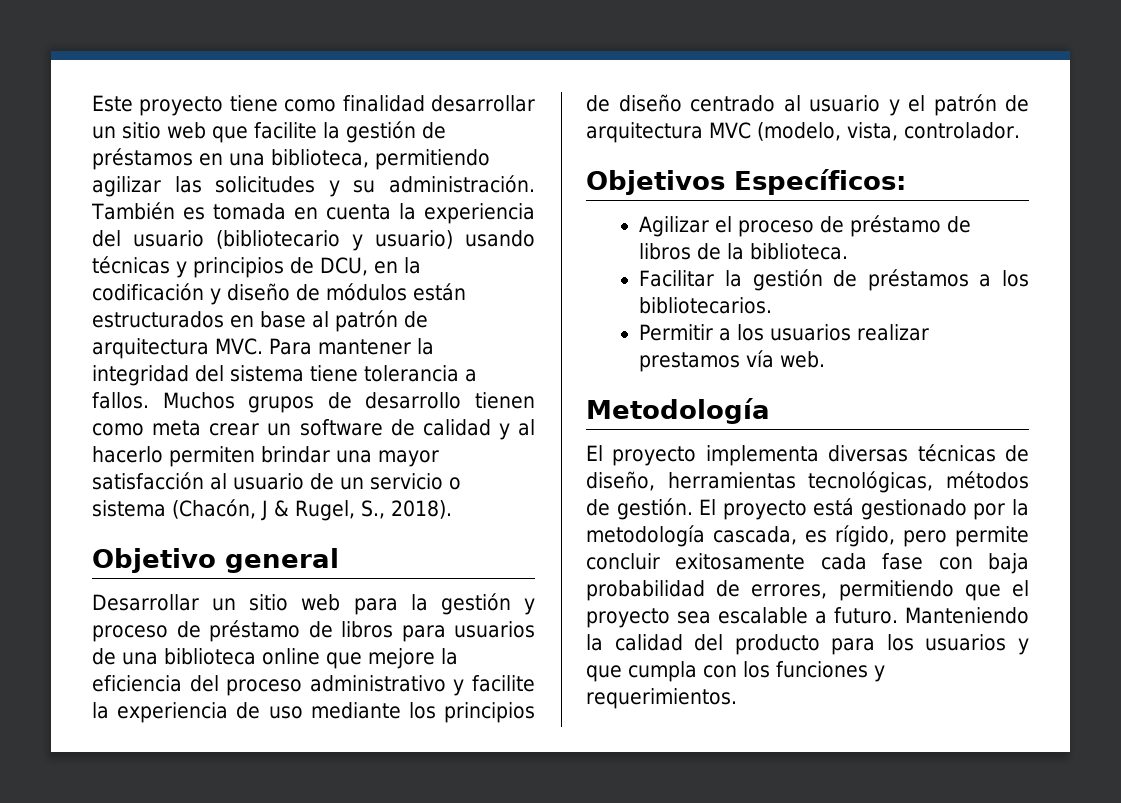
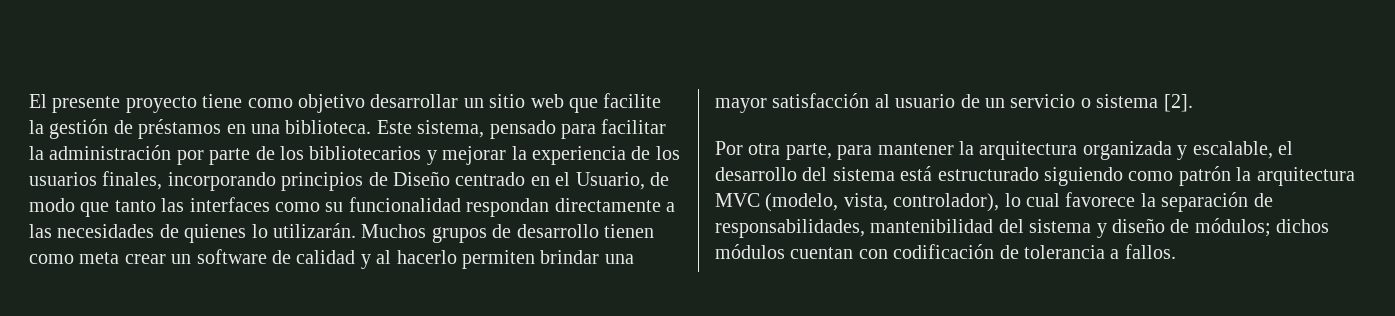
- Este proyecto tiene como finalidad desarrollar un sitio web que facilite la gestión de préstamos en una biblioteca, permitiendo agilizar las solicitudes y su administración. También es tomada en cuenta la experiencia del usuario (bibliotecario y usuario) usando técnicas y principios de DCU, en la codificación y diseño de módulos están estructurados en base al patrón de arquitectura MVC. Para mantener la integridad del sistema tiene tolerancia a fallos.
+ El presente proyecto tiene como objetivo desarrollar un sitio web que facilite la gestión de préstamos en una biblioteca. Este sistema, pensado para facilitar la administración por parte de los bibliotecarios y mejorar la experiencia de los usuarios finales, incorporando principios de Diseño centrado en el Usuario, de modo que tanto las interfaces como su funcionalidad respondan directamente a las necesidades de quienes lo utilizarán.
- Muchos grupos de desarrollo tienen como meta crear un software de calidad y al hacerlo permiten brindar una mayor satisfacción al usuario de un servicio o sistema (Chacón, J & Rugel, S., 2018).
- Objetivo general
- Desarrollar un sitio web para la gestión y proceso de préstamo de libros para usuarios de una biblioteca online que mejore la eficiencia del proceso administrativo y facilite la experiencia de uso mediante los principios de diseño centrado al usuario y el patrón de arquitectura MVC (modelo, vista, controlador.
- Objetivos Específicos:
- Agilizar el proceso de préstamo de libros de la biblioteca.
- Facilitar la gestión de préstamos a los bibliotecarios.
- Permitir a los usuarios realizar prestamos vía web.
- Metodología
- El proyecto implementa diversas técnicas de diseño, herramientas tecnológicas, métodos de gestión. El proyecto está gestionado por la metodología cascada, es rígido, pero permite concluir exitosamente cada fase con baja probabilidad de errores, permitiendo que el proyecto sea escalable a futuro. Manteniendo la calidad del producto para los usuarios y que cumpla con los funciones y requerimientos.
+ Muchos grupos de desarrollo tienen como meta crear un software de calidad y al hacerlo permiten brindar una mayor satisfacción al usuario de un servicio o sistema [2].
+ Por otra parte, para mantener la arquitectura organizada y escalable, el desarrollo del sistema está estructurado siguiendo como patrón la arquitectura MVC (modelo, vista, controlador), lo cual favorece la separación de responsabilidades, mantenibilidad del sistema y diseño de módulos; dichos módulos cuentan con codificación de tolerancia a fallos.

